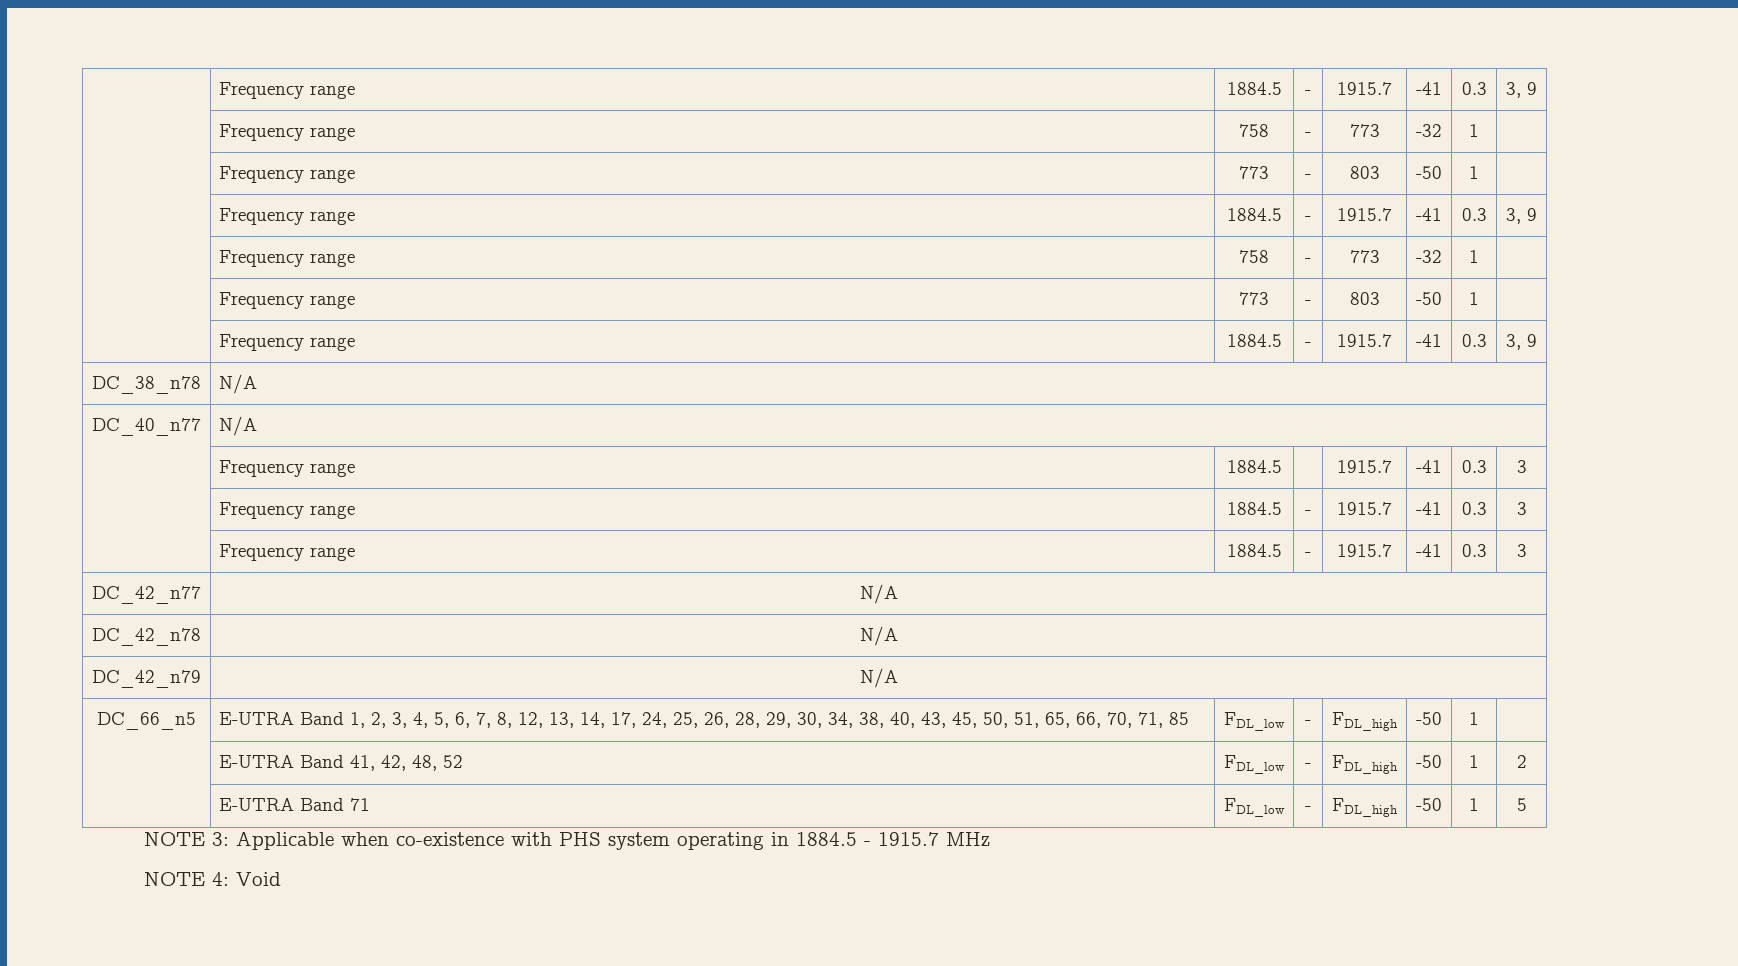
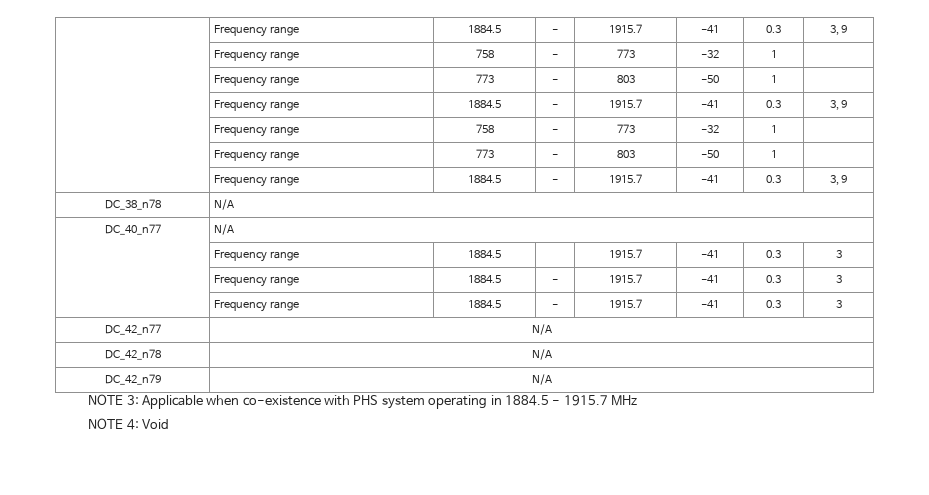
- DC_66_n5 | E-UTRA Band 1, 2, 3, 4, 5, 6, 7, 8, 12, 13, 14, 17, 24, 25, 26, 28, 29, 30, 34, 38, 40, 43, 45, 50, 51, 65, 66, 70, 71, 85 | FDL_low | - | FDL_high | -50 | 1 |
- | E-UTRA Band 41, 42, 48, 52 | FDL_low | - | FDL_high | -50 | 1 | 2
- | E-UTRA Band 71 | FDL_low | - | FDL_high | -50 | 1 | 5

